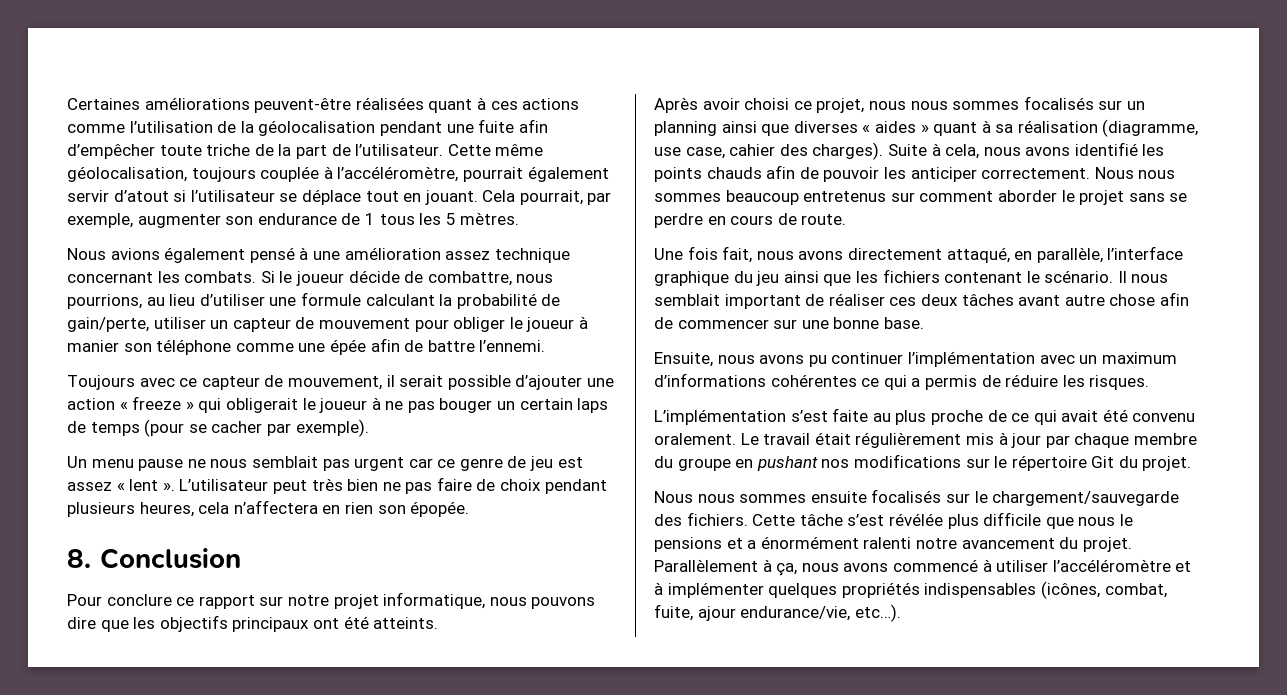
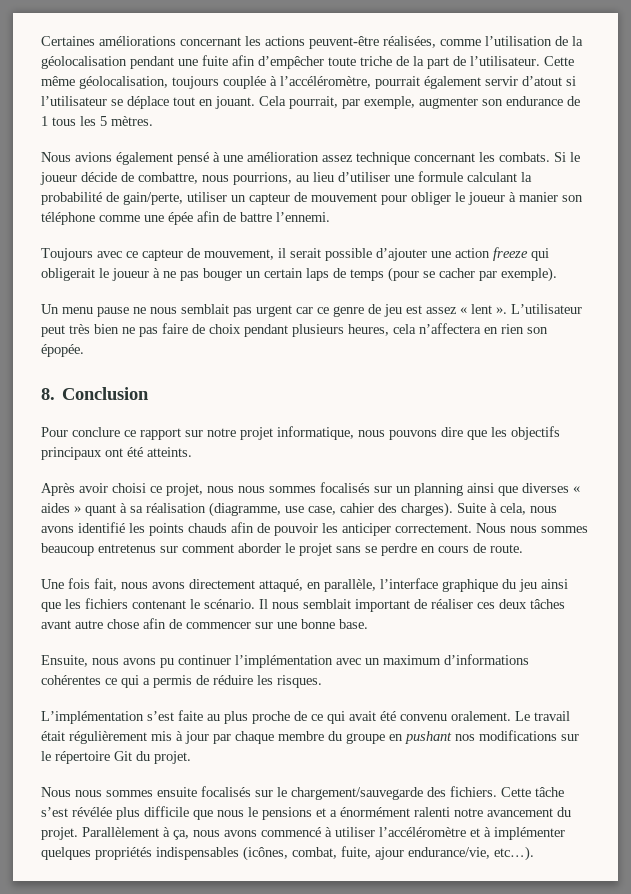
- Certaines améliorations peuvent-être réalisées quant à ces actions comme l’utilisation de la géolocalisation pendant une fuite afin d’empêcher toute triche de la part de l’utilisateur.
+ Certaines améliorations concernant les actions peuvent-être réalisées, comme l’utilisation de la géolocalisation pendant une fuite afin d’empêcher toute triche de la part de l’utilisateur.
- Toujours avec ce capteur de mouvement, il serait possible d’ajouter une action « freeze » qui obligerait le joueur à ne pas bouger un certain laps de temps (pour se cacher par exemple).
+ Toujours avec ce capteur de mouvement, il serait possible d’ajouter une action freeze qui obligerait le joueur à ne pas bouger un certain laps de temps (pour se cacher par exemple).

